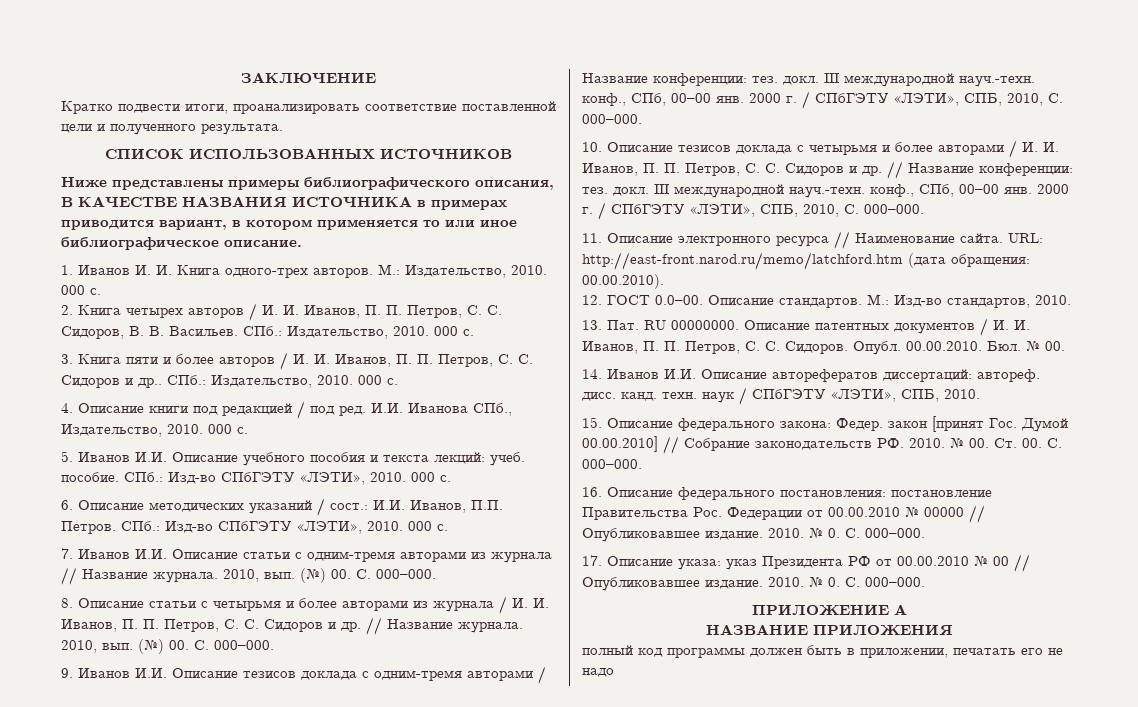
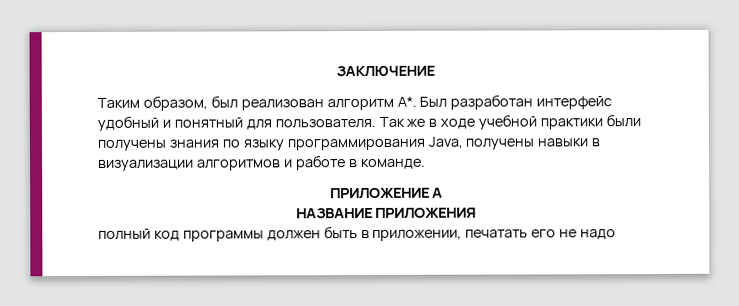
- Кратко подвести итоги, проанализировать соответствие поставленной цели и полученного результата.
- СПИСОК ИСПОЛЬЗОВАННЫХ ИСТОЧНИКОВ
- Ниже представлены примеры библиографического описания, В КАЧЕСТВЕ НАЗВАНИЯ ИСТОЧНИКА в примерах приводится вариант, в котором применяется то или иное библиографическое описание.
- 1. Иванов И. И. Книга одного-трех авторов. М.: Издательство, 2010. 000 с.
- 2. Книга четырех авторов / И. И. Иванов, П. П. Петров, С. С. Сидоров, В. В. Васильев. СПб.: Издательство, 2010. 000 с.
- 3. Книга пяти и более авторов / И. И. Иванов, П. П. Петров, С. С. Сидоров и др.. СПб.: Издательство, 2010. 000 с.
- 4. Описание книги под редакцией / под ред. И.И. Иванова СПб., Издательство, 2010. 000 с.
- 5. Иванов И.И. Описание учебного пособия и текста лекций: учеб. пособие. СПб.: Изд-во СПбГЭТУ «ЛЭТИ», 2010. 000 с.
- 6. Описание методических указаний / сост.: И.И. Иванов, П.П. Петров. СПб.: Изд-во СПбГЭТУ «ЛЭТИ», 2010. 000 с.
- 7. Иванов И.И. Описание статьи с одним-тремя авторами из журнала // Название журнала. 2010, вып. (№) 00. С. 000–000.
- 8. Описание статьи с четырьмя и более авторами из журнала / И. И. Иванов, П. П. Петров, С. С. Сидоров и др. // Название журнала. 2010, вып. (№) 00. С. 000–000.
- 9. Иванов И.И. Описание тезисов доклада с одним-тремя авторами / Название конференции: тез. докл. III международной науч.-техн. конф., СПб, 00–00 янв. 2000 г. / СПбГЭТУ «ЛЭТИ», СПБ, 2010, С. 000–000.
- 10. Описание тезисов доклада с четырьмя и более авторами / И. И. Иванов, П. П. Петров, С. С. Сидоров и др. // Название конференции: тез. докл. III международной науч.-техн. конф., СПб, 00–00 янв. 2000 г. / СПбГЭТУ «ЛЭТИ», СПБ, 2010, С. 000–000.
- 11. Описание электронного ресурса // Наименование сайта. URL: http://east-front.narod.ru/memo/latchford.htm (дата обращения: 00.00.2010).
- 12. ГОСТ 0.0–00. Описание стандартов. М.: Изд-во стандартов, 2010.
- 13. Пат. RU 00000000. Описание патентных документов / И. И. Иванов, П. П. Петров, С. С. Сидоров. Опубл. 00.00.2010. Бюл. № 00.
- 14. Иванов И.И. Описание авторефератов диссертаций: автореф. дисс. канд. техн. наук / СПбГЭТУ «ЛЭТИ», СПБ, 2010.
- 15. Описание федерального закона: Федер. закон [принят Гос. Думой 00.00.2010] // Собрание законодательств РФ. 2010. № 00. Ст. 00. С. 000–000.
- 16. Описание федерального постановления: постановление Правительства Рос. Федерации от 00.00.2010 № 00000 // Опубликовавшее издание. 2010. № 0. С. 000–000.
- 17. Описание указа: указ Президента РФ от 00.00.2010 № 00 // Опубликовавшее издание. 2010. № 0. С. 000–000.
+ Таким образом, был реализован алгоритм А*. Был разработан интерфейс удобный и понятный для пользователя. Так же в ходе учебной практики были получены знания по языку программирования Java, получены навыки в визуализации алгоритмов и работе в команде.

